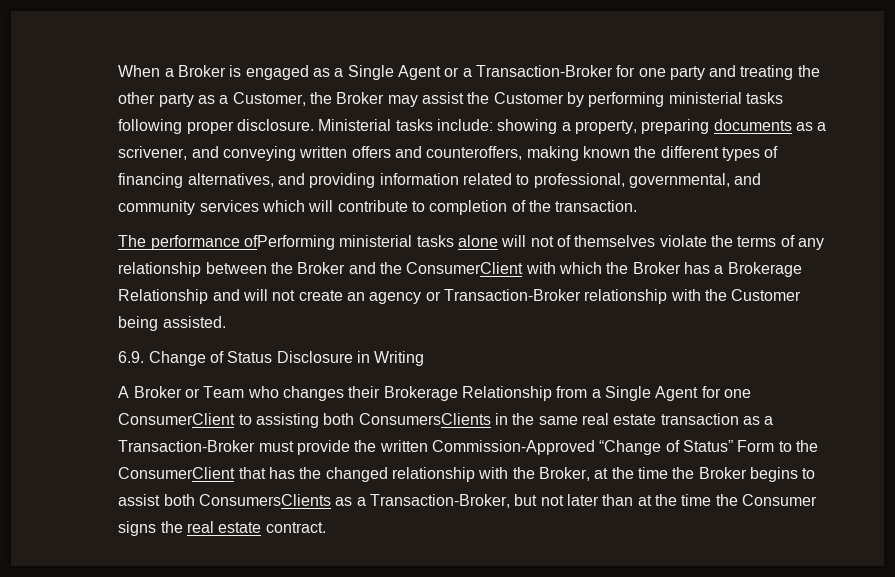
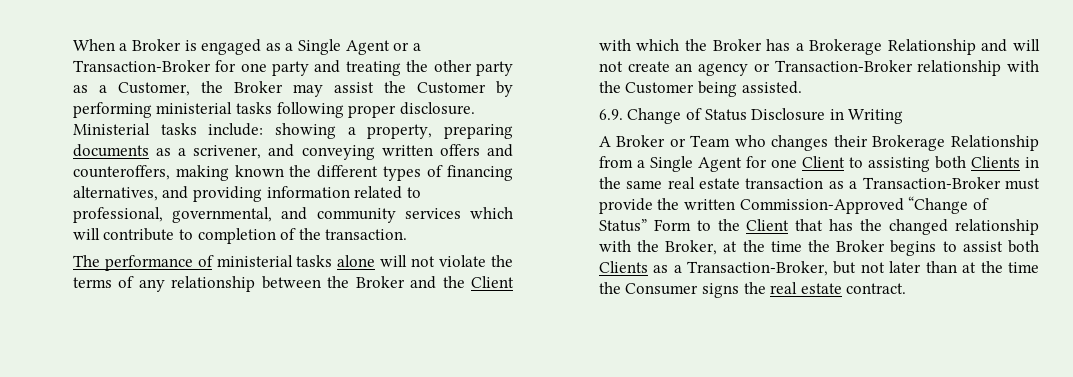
- The performance ofPerforming ministerial tasks alone will not of themselves violate the terms of any relationship between the Broker and the ConsumerClient with which the Broker has a Brokerage Relationship and will not create an agency or Transaction-Broker relationship with the Customer being assisted.
+ The performance of ministerial tasks alone will not violate the terms of any relationship between the Broker and the Client with which the Broker has a Brokerage Relationship and will not create an agency or Transaction-Broker relationship with the Customer being assisted.
- A Broker or Team who changes their Brokerage Relationship from a Single Agent for one ConsumerClient to assisting both ConsumersClients in the same real estate transaction as a Transaction-Broker must provide the written Commission-Approved “Change of Status” Form to the ConsumerClient that has the changed relationship with the Broker, at the time the Broker begins to assist both ConsumersClients as a Transaction-Broker, but not later than at the time the Consumer signs the real estate contract.
+ A Broker or Team who changes their Brokerage Relationship from a Single Agent for one Client to assisting both Clients in the same real estate transaction as a Transaction-Broker must provide the written Commission-Approved “Change of Status” Form to the Client that has the changed relationship with the Broker, at the time the Broker begins to assist both Clients as a Transaction-Broker, but not later than at the time the Consumer signs the real estate contract.

